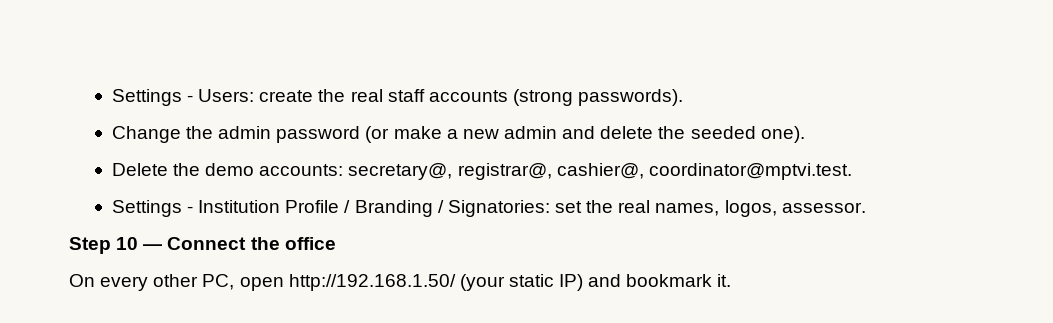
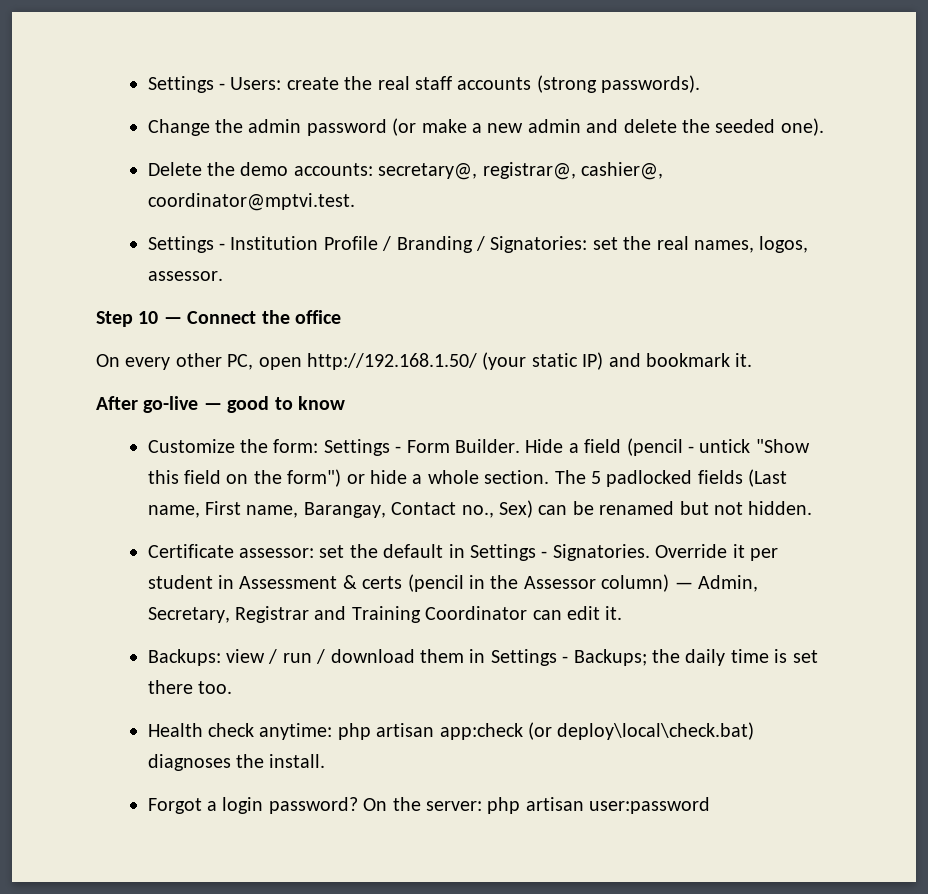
+ After go-live — good to know
+ Customize the form: Settings - Form Builder. Hide a field (pencil - untick "Show this field on the form") or hide a whole section. The 5 padlocked fields (Last name, First name, Barangay, Contact no., Sex) can be renamed but not hidden.
+ Certificate assessor: set the default in Settings - Signatories. Override it per student in Assessment & certs (pencil in the Assessor column) — Admin, Secretary, Registrar and Training Coordinator can edit it.
+ Backups: view / run / download them in Settings - Backups; the daily time is set there too.
+ Health check anytime: php artisan app:check (or deploy\local\check.bat) diagnoses the install.
+ Forgot a login password? On the server: php artisan user:password

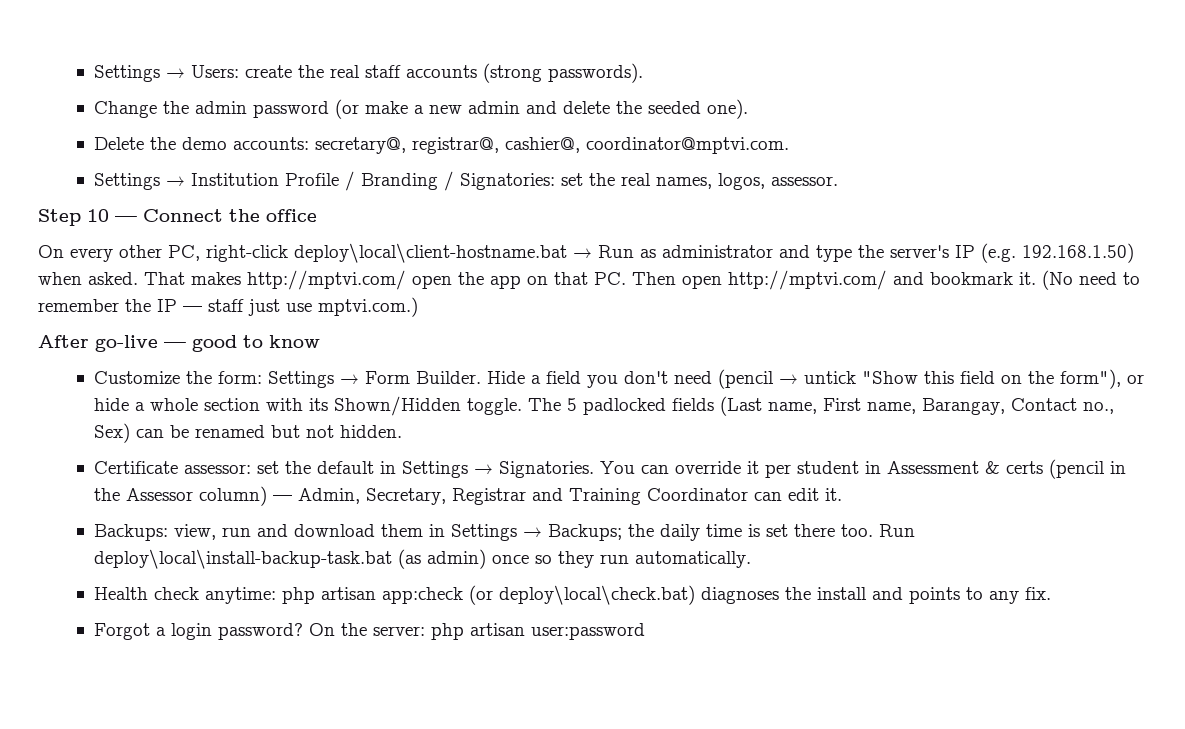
- Settings - Users: create the real staff accounts (strong passwords).
+ Settings → Users: create the real staff accounts (strong passwords).
- Delete the demo accounts: secretary@, registrar@, cashier@, coordinator@mptvi.test.
- Settings - Institution Profile / Branding / Signatories: set the real names, logos, assessor.
+ Delete the demo accounts: secretary@, registrar@, cashier@, coordinator@mptvi.com.
+ Settings → Institution Profile / Branding / Signatories: set the real names, logos, assessor.
- On every other PC, open http://192.168.1.50/ (your static IP) and bookmark it.
+ On every other PC, right-click deploy\local\client-hostname.bat → Run as administrator and type the server's IP (e.g. 192.168.1.50) when asked. That makes http://mptvi.com/ open the app on that PC. Then open http://mptvi.com/ and bookmark it. (No need to remember the IP — staff just use mptvi.com.)
- Customize the form: Settings - Form Builder.
+ Customize the form: Settings → Form Builder.
- Hide a field (pencil - untick "Show this field on the form") or hide a whole section.
+ Hide a field you don't need (pencil → untick "Show this field on the form"), or hide a whole section with its Shown/Hidden toggle.
- Certificate assessor: set the default in Settings - Signatories. Override it per student in Assessment & certs (pencil in the Assessor column) — Admin, Secretary, Registrar and Training Coordinator can edit it.
+ Certificate assessor: set the default in Settings → Signatories. You can override it per student in Assessment & certs (pencil in the Assessor column) — Admin, Secretary, Registrar and Training Coordinator can edit it.
- Backups: view / run / download them in Settings - Backups; the daily time is set there too.
+ Backups: view, run and download them in Settings → Backups; the daily time is set there too. Run deploy\local\install-backup-task.bat (as admin) once so they run automatically.
- Health check anytime: php artisan app:check (or deploy\local\check.bat) diagnoses the install.
+ Health check anytime: php artisan app:check (or deploy\local\check.bat) diagnoses the install and points to any fix.

